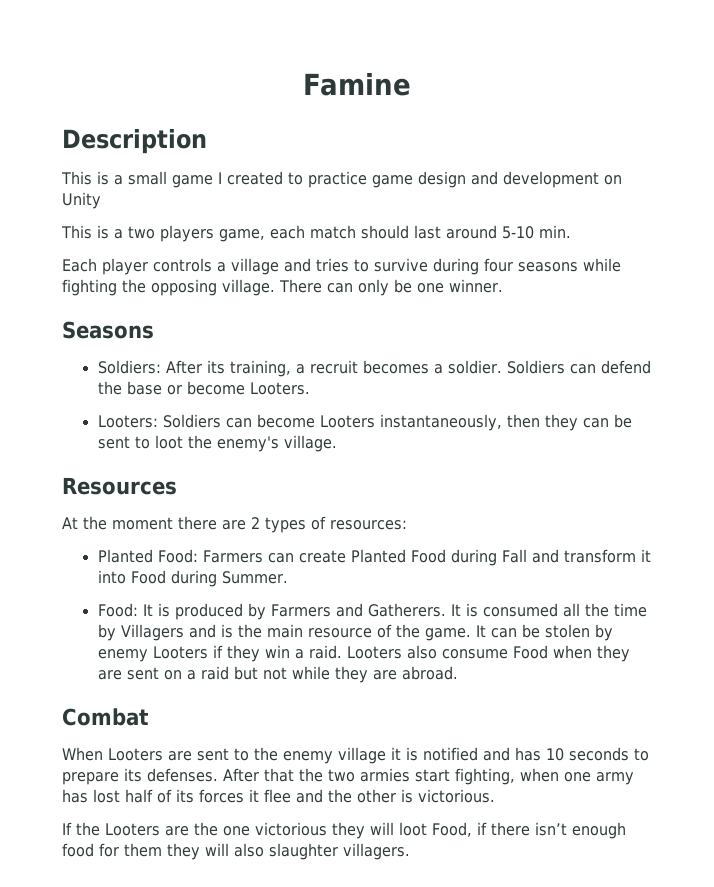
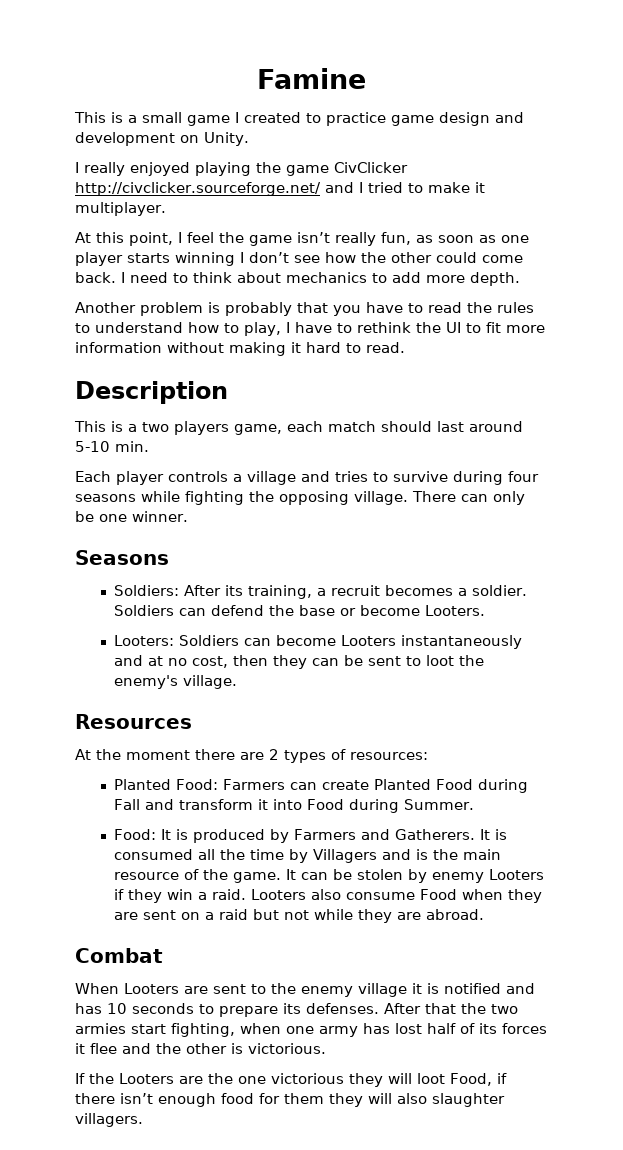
- Description
- This is a small game I created to practice game design and development on Unity
+ This is a small game I created to practice game design and development on Unity.
+ I really enjoyed playing the game CivClicker http://civclicker.sourceforge.net/ and I tried to make it multiplayer.
+ At this point, I feel the game isn’t really fun, as soon as one player starts winning I don’t see how the other could come back. I need to think about mechanics to add more depth.
+ Another problem is probably that you have to read the rules to understand how to play, I have to rethink the UI to fit more information without making it hard to read.
+ Description
- Looters: Soldiers can become Looters instantaneously, then they can be sent to loot the enemy's village.
+ Looters: Soldiers can become Looters instantaneously and at no cost, then they can be sent to loot the enemy's village.

